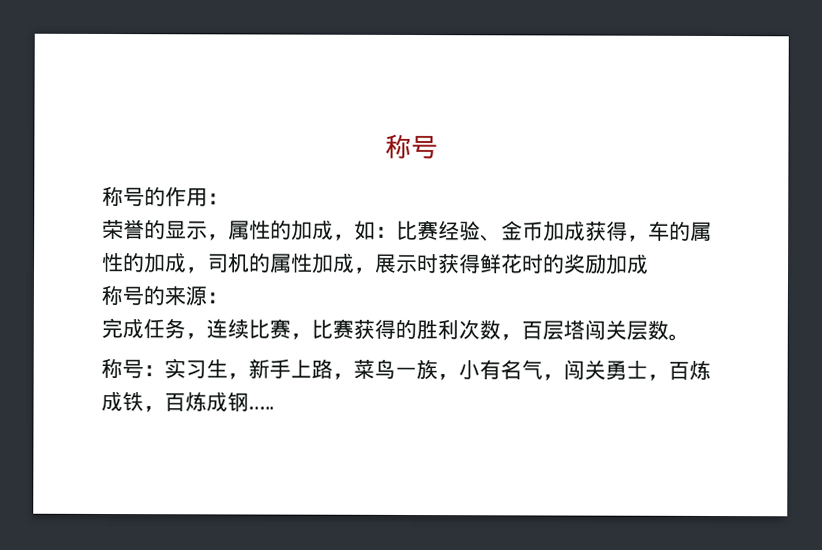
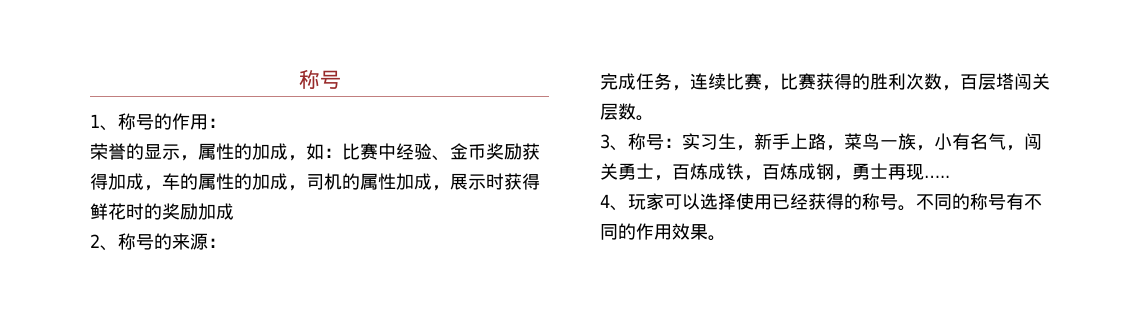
- 称号的作用：
+ 1、称号的作用：
- 荣誉的显示，属性的加成，如：比赛经验、金币加成获得，车的属性的加成，司机的属性加成，展示时获得鲜花时的奖励加成
+ 荣誉的显示，属性的加成，如：比赛中经验、金币奖励获得加成，车的属性的加成，司机的属性加成，展示时获得鲜花时的奖励加成
- 称号的来源：
+ 2、称号的来源：
- 称号：实习生，新手上路，菜鸟一族，小有名气，闯关勇士，百炼成铁，百炼成钢…..
+ 3、称号：实习生，新手上路，菜鸟一族，小有名气，闯关勇士，百炼成铁，百炼成钢，勇士再现…..
+ 4、玩家可以选择使用已经获得的称号。不同的称号有不同的作用效果。

